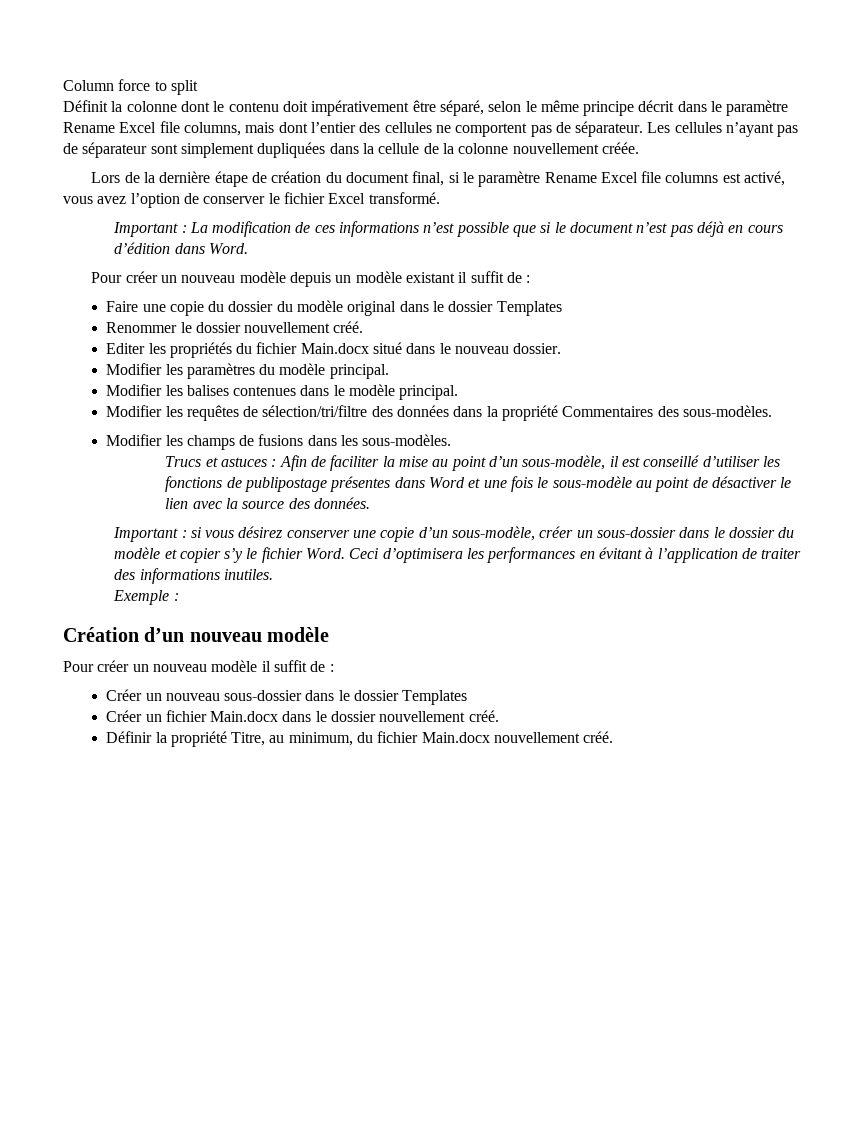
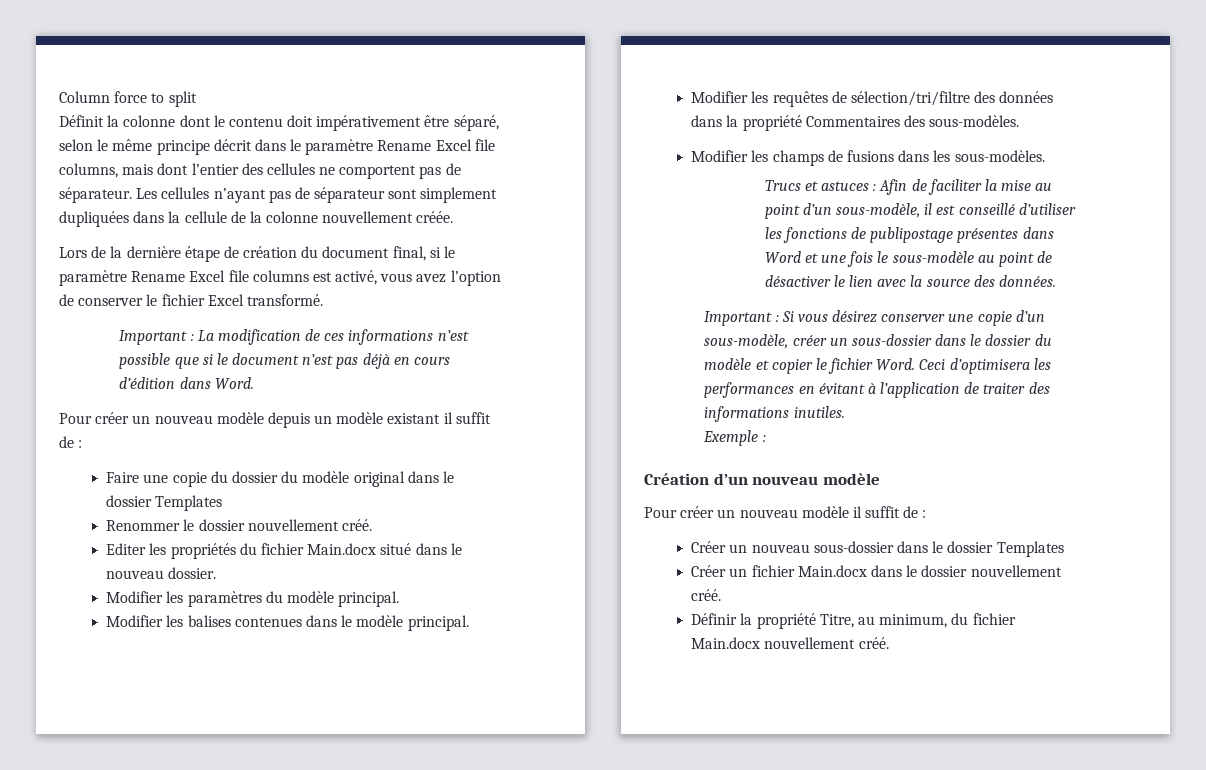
- Important : si vous désirez conserver une copie d’un sous-modèle, créer un sous-dossier dans le dossier du modèle et copier s’y le fichier Word.
+ Important : Si vous désirez conserver une copie d’un sous-modèle, créer un sous-dossier dans le dossier du modèle et copier le fichier Word.

